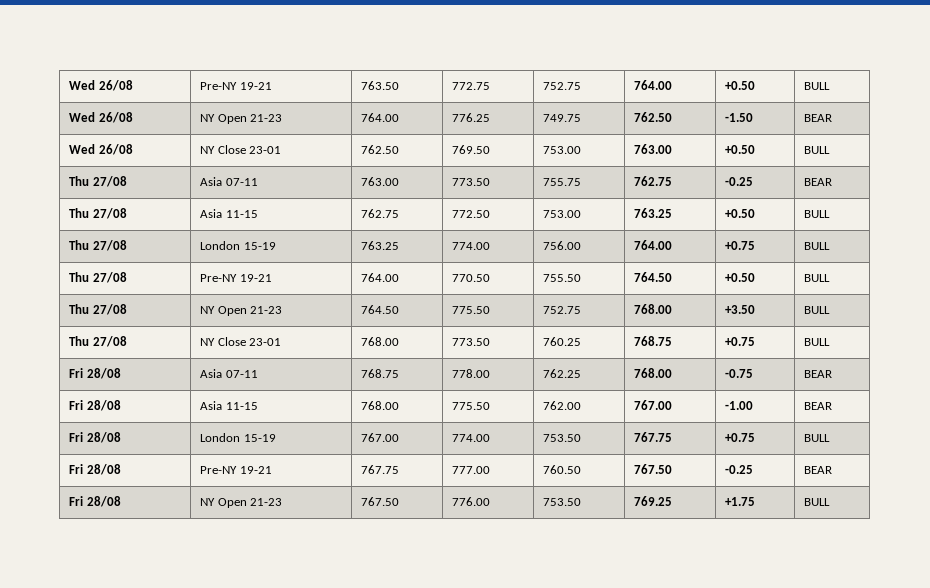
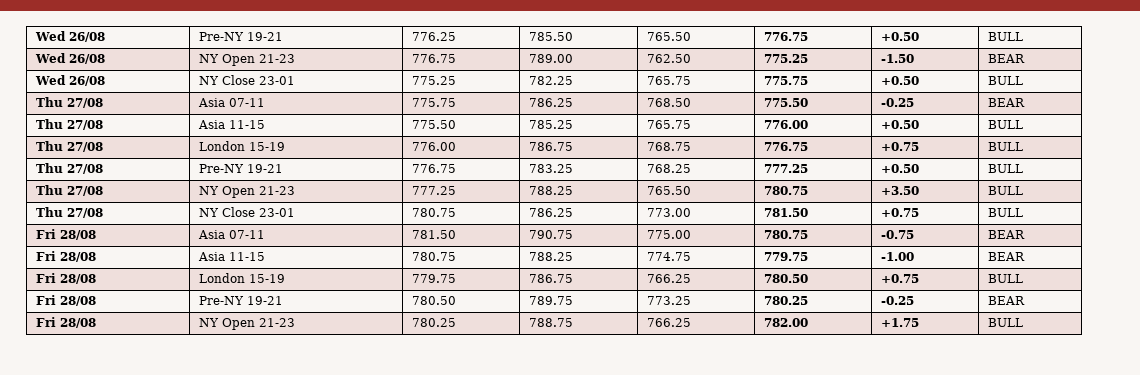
- Wed 26/08 | Pre-NY 19-21 | 763.50 | 772.75 | 752.75 | 764.00 | +0.50 | BULL
+ Wed 26/08 | Pre-NY 19-21 | 776.25 | 785.50 | 765.50 | 776.75 | +0.50 | BULL
- Wed 26/08 | NY Open 21-23 | 764.00 | 776.25 | 749.75 | 762.50 | -1.50 | BEAR
+ Wed 26/08 | NY Open 21-23 | 776.75 | 789.00 | 762.50 | 775.25 | -1.50 | BEAR
- Wed 26/08 | NY Close 23-01 | 762.50 | 769.50 | 753.00 | 763.00 | +0.50 | BULL
+ Wed 26/08 | NY Close 23-01 | 775.25 | 782.25 | 765.75 | 775.75 | +0.50 | BULL
- Thu 27/08 | Asia 07-11 | 763.00 | 773.50 | 755.75 | 762.75 | -0.25 | BEAR
+ Thu 27/08 | Asia 07-11 | 775.75 | 786.25 | 768.50 | 775.50 | -0.25 | BEAR
- Thu 27/08 | Asia 11-15 | 762.75 | 772.50 | 753.00 | 763.25 | +0.50 | BULL
+ Thu 27/08 | Asia 11-15 | 775.50 | 785.25 | 765.75 | 776.00 | +0.50 | BULL
- Thu 27/08 | London 15-19 | 763.25 | 774.00 | 756.00 | 764.00 | +0.75 | BULL
+ Thu 27/08 | London 15-19 | 776.00 | 786.75 | 768.75 | 776.75 | +0.75 | BULL
- Thu 27/08 | Pre-NY 19-21 | 764.00 | 770.50 | 755.50 | 764.50 | +0.50 | BULL
+ Thu 27/08 | Pre-NY 19-21 | 776.75 | 783.25 | 768.25 | 777.25 | +0.50 | BULL
- Thu 27/08 | NY Open 21-23 | 764.50 | 775.50 | 752.75 | 768.00 | +3.50 | BULL
+ Thu 27/08 | NY Open 21-23 | 777.25 | 788.25 | 765.50 | 780.75 | +3.50 | BULL
- Thu 27/08 | NY Close 23-01 | 768.00 | 773.50 | 760.25 | 768.75 | +0.75 | BULL
+ Thu 27/08 | NY Close 23-01 | 780.75 | 786.25 | 773.00 | 781.50 | +0.75 | BULL
- Fri 28/08 | Asia 07-11 | 768.75 | 778.00 | 762.25 | 768.00 | -0.75 | BEAR
+ Fri 28/08 | Asia 07-11 | 781.50 | 790.75 | 775.00 | 780.75 | -0.75 | BEAR
- Fri 28/08 | Asia 11-15 | 768.00 | 775.50 | 762.00 | 767.00 | -1.00 | BEAR
+ Fri 28/08 | Asia 11-15 | 780.75 | 788.25 | 774.75 | 779.75 | -1.00 | BEAR
- Fri 28/08 | London 15-19 | 767.00 | 774.00 | 753.50 | 767.75 | +0.75 | BULL
+ Fri 28/08 | London 15-19 | 779.75 | 786.75 | 766.25 | 780.50 | +0.75 | BULL
- Fri 28/08 | Pre-NY 19-21 | 767.75 | 777.00 | 760.50 | 767.50 | -0.25 | BEAR
+ Fri 28/08 | Pre-NY 19-21 | 780.50 | 789.75 | 773.25 | 780.25 | -0.25 | BEAR
- Fri 28/08 | NY Open 21-23 | 767.50 | 776.00 | 753.50 | 769.25 | +1.75 | BULL
+ Fri 28/08 | NY Open 21-23 | 780.25 | 788.75 | 766.25 | 782.00 | +1.75 | BULL

